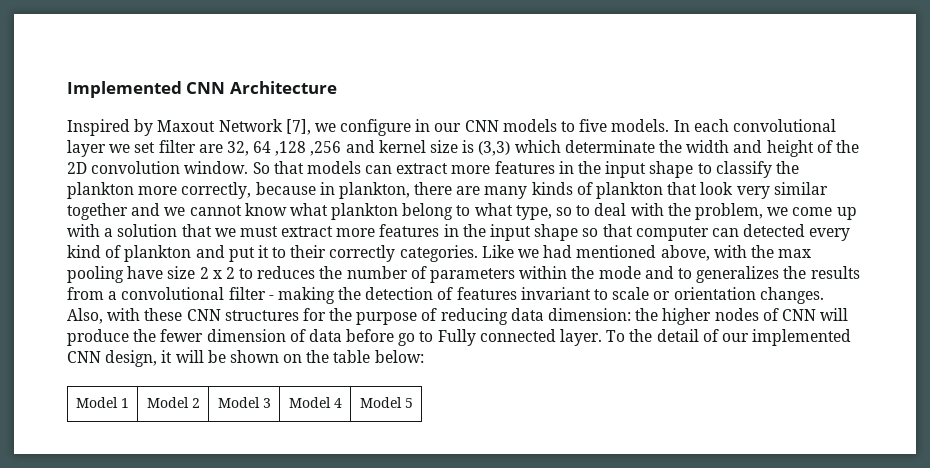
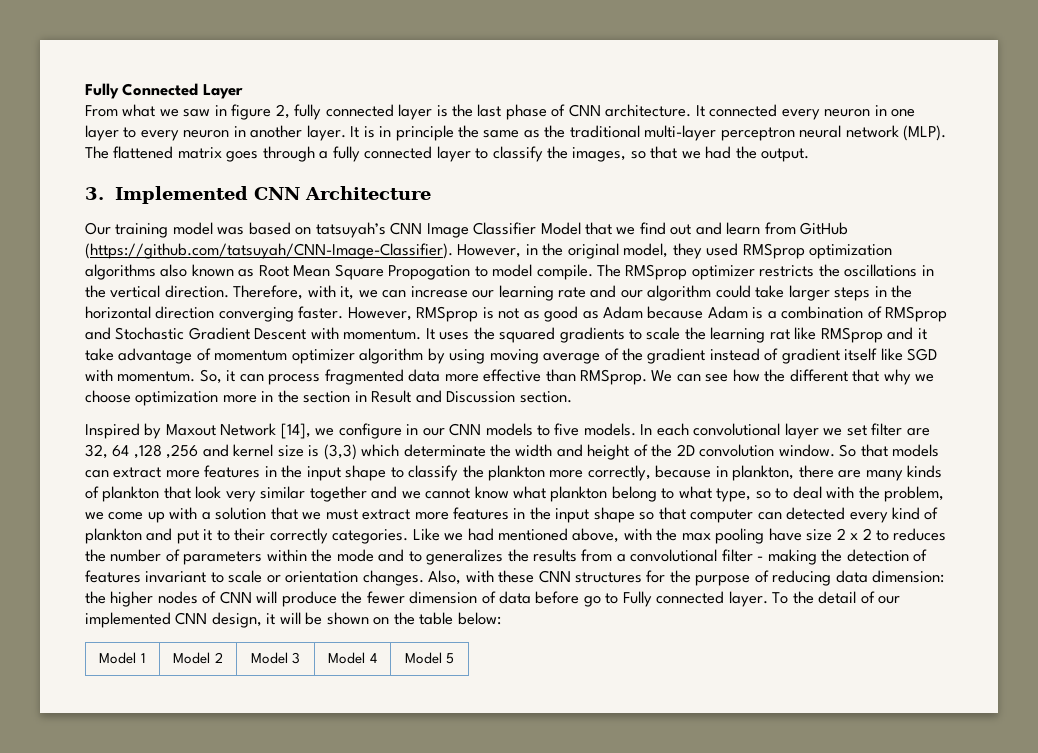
- Implemented CNN Architecture
+ Fully Connected Layer
+ From what we saw in figure 2, fully connected layer is the last phase of CNN architecture. It connected every neuron in one layer to every neuron in another layer. It is in principle the same as the traditional multi-layer perceptron neural network (MLP). The flattened matrix goes through a fully connected layer to classify the images, so that we had the output.
+ 3. Implemented CNN Architecture
+ Our training model was based on tatsuyah’s CNN Image Classifier Model that we find out and learn from GitHub (https://github.com/tatsuyah/CNN-Image-Classifier). However, in the original model, they used RMSprop optimization algorithms also known as Root Mean Square Propogation to model compile. The RMSprop optimizer restricts the oscillations in the vertical direction. Therefore, with it, we can increase our learning rate and our algorithm could take larger steps in the horizontal direction converging faster. However, RMSprop is not as good as Adam because Adam is a combination of RMSprop and Stochastic Gradient Descent with momentum. It uses the squared gradients to scale the learning rat like RMSprop and it take advantage of momentum optimizer algorithm by using moving average of the gradient instead of gradient itself like SGD with momentum. So, it can process fragmented data more effective than RMSprop. We can see how the different that why we choose optimization more in the section in Result and Discussion section.
- Inspired by Maxout Network [7], we configure in our CNN models to five models.
+ Inspired by Maxout Network [14], we configure in our CNN models to five models.

